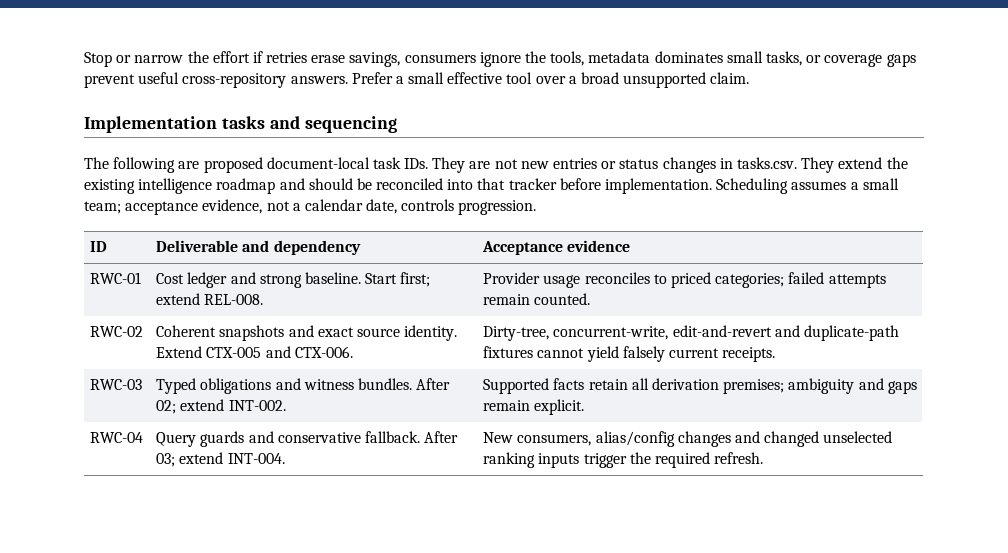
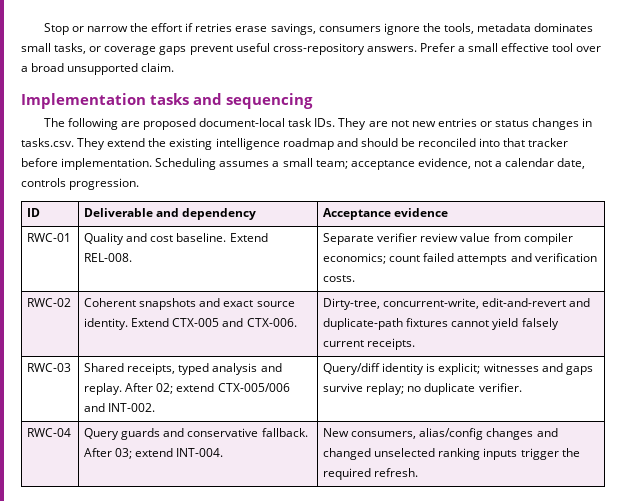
- RWC-01 | Cost ledger and strong baseline. Start first; extend REL-008. | Provider usage reconciles to priced categories; failed attempts remain counted.
+ RWC-01 | Quality and cost baseline. Extend REL-008. | Separate verifier review value from compiler economics; count failed attempts and verification costs.
- RWC-03 | Typed obligations and witness bundles. After 02; extend INT-002. | Supported facts retain all derivation premises; ambiguity and gaps remain explicit.
+ RWC-03 | Shared receipts, typed analysis and replay. After 02; extend CTX-005/006 and INT-002. | Query/diff identity is explicit; witnesses and gaps survive replay; no duplicate verifier.

